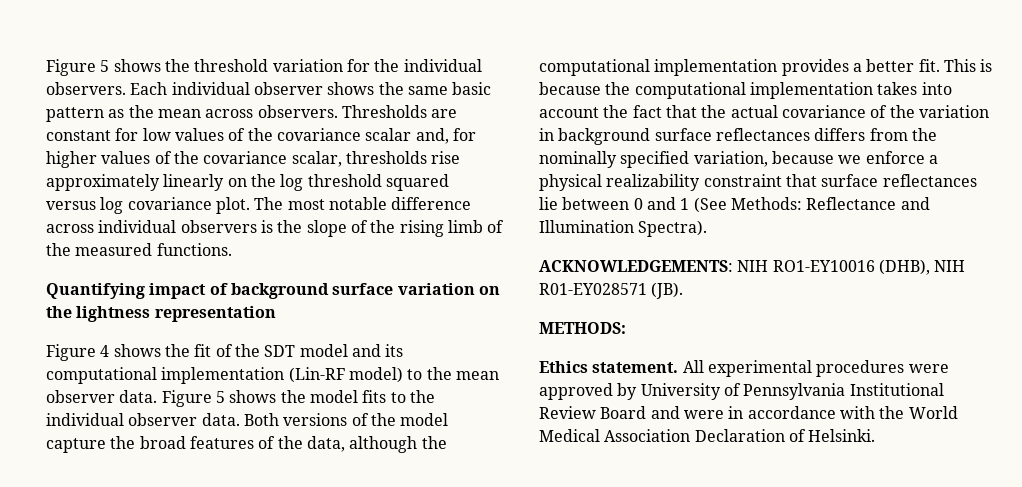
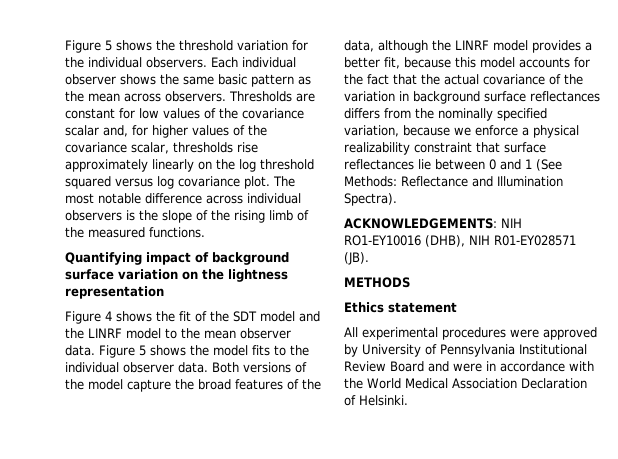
- Figure 4 shows the fit of the SDT model and its computational implementation (Lin-RF model) to the mean observer data.
+ Figure 4 shows the fit of the SDT model and the LINRF model to the mean observer data.
- Both versions of the model capture the broad features of the data, although the computational implementation provides a better fit. This is because the computational implementation takes into account the fact that the actual covariance of the variation in background surface reflectances differs from the nominally specified variation, because we enforce a physical realizability constraint that surface reflectances lie between 0 and 1 (See Methods: Reflectance and Illumination Spectra).
+ Both versions of the model capture the broad features of the data, although the LINRF model provides a better fit, because this model accounts for the fact that the actual covariance of the variation in background surface reflectances differs from the nominally specified variation, because we enforce a physical realizability constraint that surface reflectances lie between 0 and 1 (See Methods: Reflectance and Illumination Spectra).
- METHODS:
+ METHODS
- Ethics statement. All experimental procedures were approved by University of Pennsylvania Institutional Review Board and were in accordance with the World Medical Association Declaration of Helsinki.
+ Ethics statement
+ All experimental procedures were approved by University of Pennsylvania Institutional Review Board and were in accordance with the World Medical Association Declaration of Helsinki.

